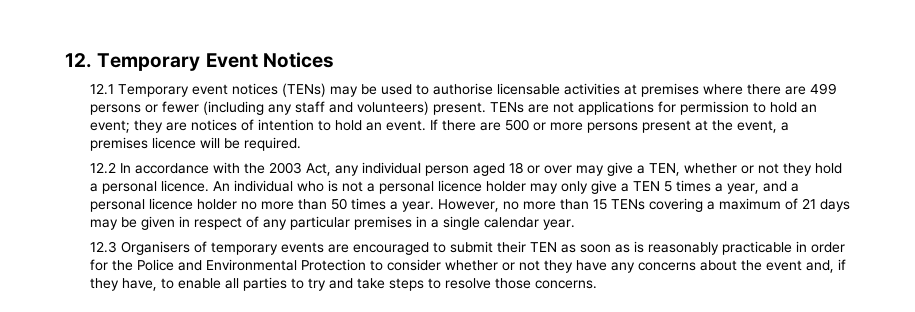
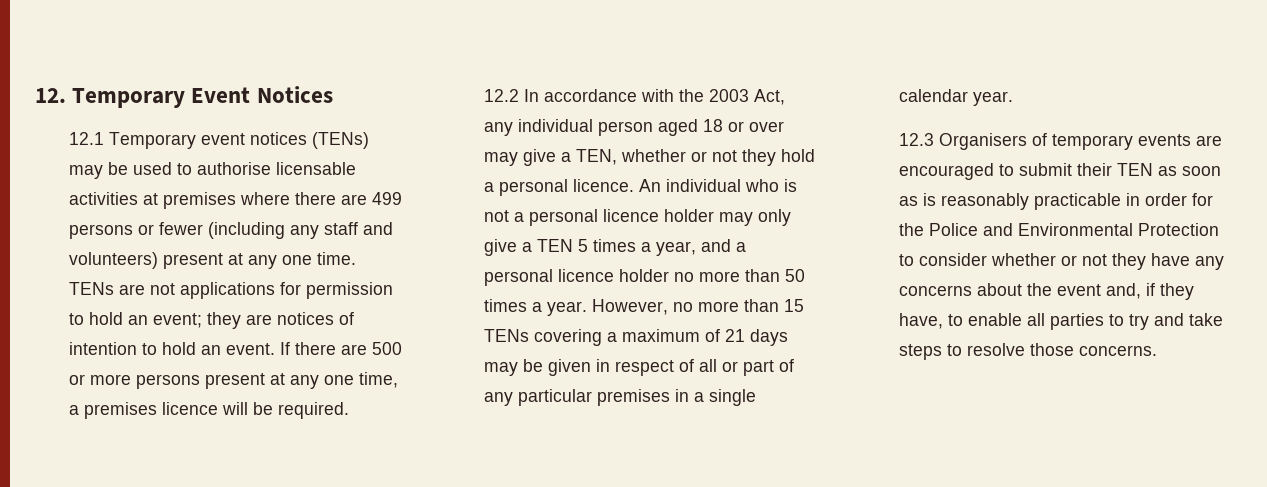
- 12.1 Temporary event notices (TENs) may be used to authorise licensable activities at premises where there are 499 persons or fewer (including any staff and volunteers) present.
+ 12.1 Temporary event notices (TENs) may be used to authorise licensable activities at premises where there are 499 persons or fewer (including any staff and volunteers) present at any one time.
- If there are 500 or more persons present at the event, a premises licence will be required.
+ If there are 500 or more persons present at any one time, a premises licence will be required.
- However, no more than 15 TENs covering a maximum of 21 days may be given in respect of any particular premises in a single calendar year.
+ However, no more than 15 TENs covering a maximum of 21 days may be given in respect of all or part of any particular premises in a single calendar year.

